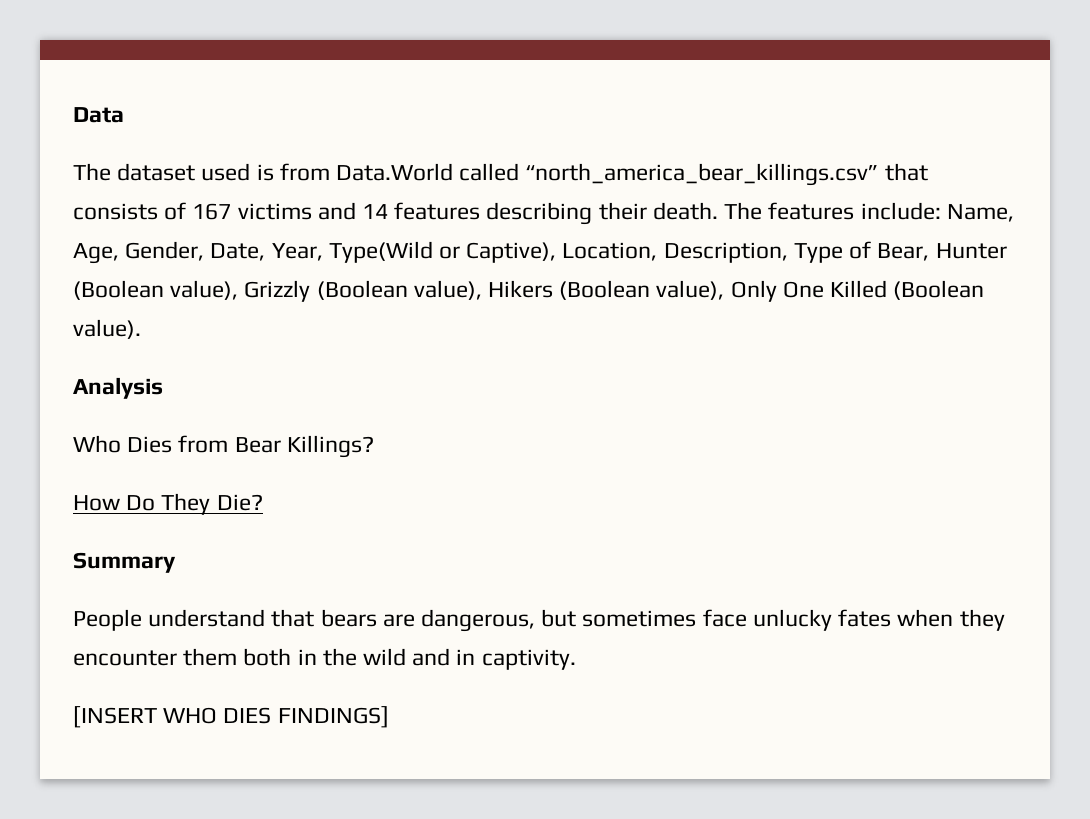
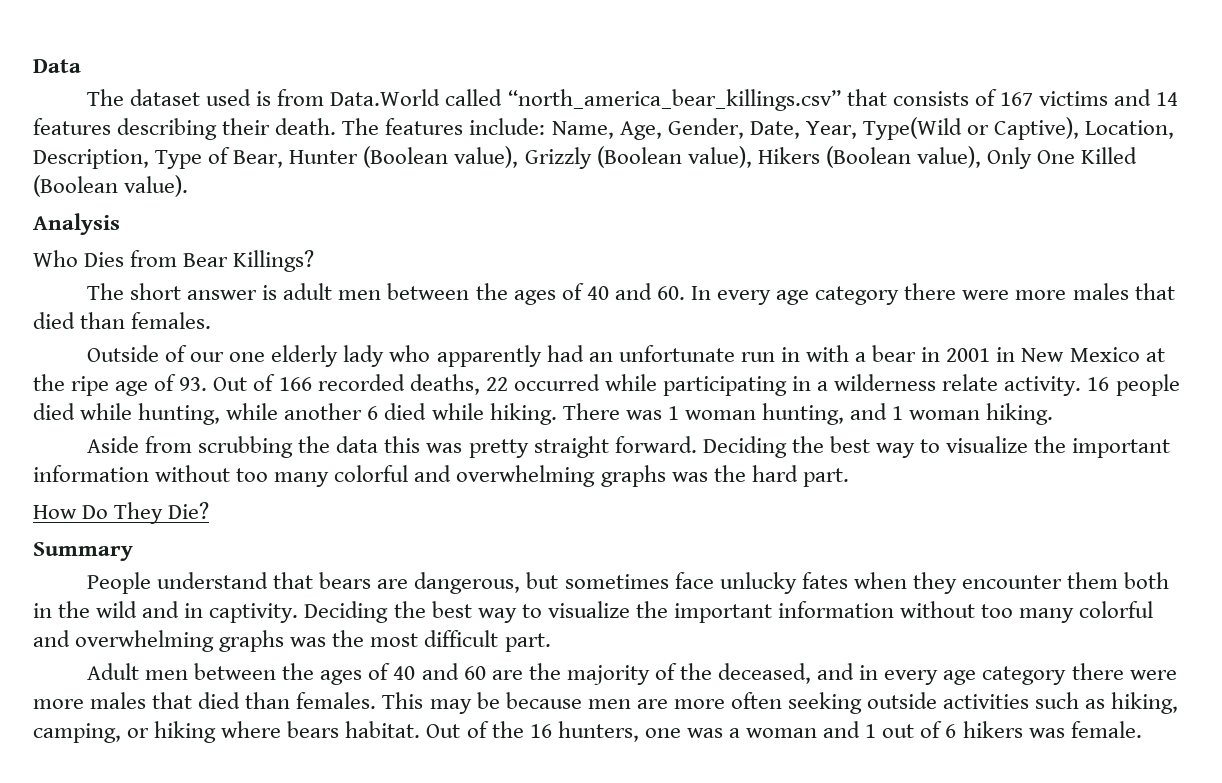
+ The short answer is adult men between the ages of 40 and 60. In every age category there were more males that died than females.
+ Outside of our one elderly lady who apparently had an unfortunate run in with a bear in 2001 in New Mexico at the ripe age of 93. Out of 166 recorded deaths, 22 occurred while participating in a wilderness relate activity. 16 people died while hunting, while another 6 died while hiking. There was 1 woman hunting, and 1 woman hiking.
+ Aside from scrubbing the data this was pretty straight forward. Deciding the best way to visualize the important information without too many colorful and overwhelming graphs was the hard part.
- People understand that bears are dangerous, but sometimes face unlucky fates when they encounter them both in the wild and in captivity.
- [INSERT WHO DIES FINDINGS]
+ People understand that bears are dangerous, but sometimes face unlucky fates when they encounter them both in the wild and in captivity. Deciding the best way to visualize the important information without too many colorful and overwhelming graphs was the most difficult part.
+ Adult men between the ages of 40 and 60 are the majority of the deceased, and in every age category there were more males that died than females. This may be because men are more often seeking outside activities such as hiking, camping, or hiking where bears habitat. Out of the 16 hunters, one was a woman and 1 out of 6 hikers was female.

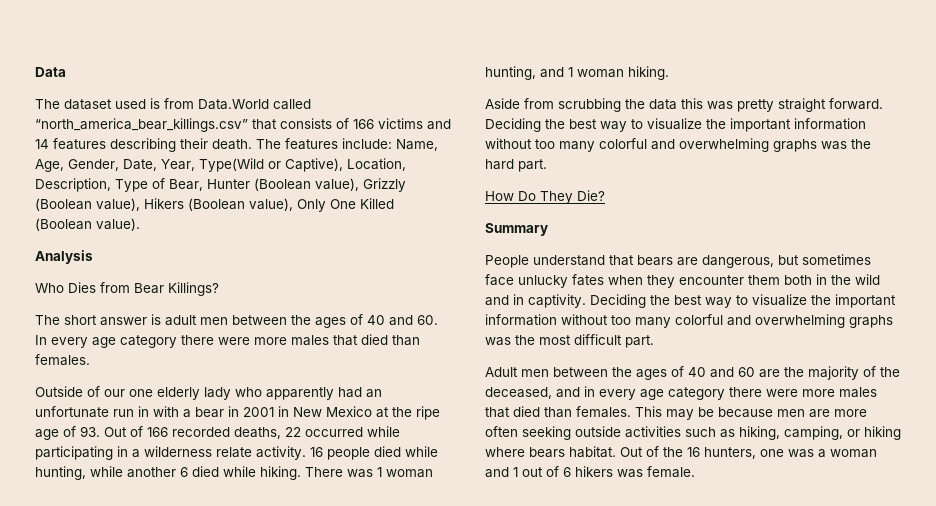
- The dataset used is from Data.World called “north_america_bear_killings.csv” that consists of 167 victims and 14 features describing their death.
+ The dataset used is from Data.World called “north_america_bear_killings.csv” that consists of 166 victims and 14 features describing their death.

